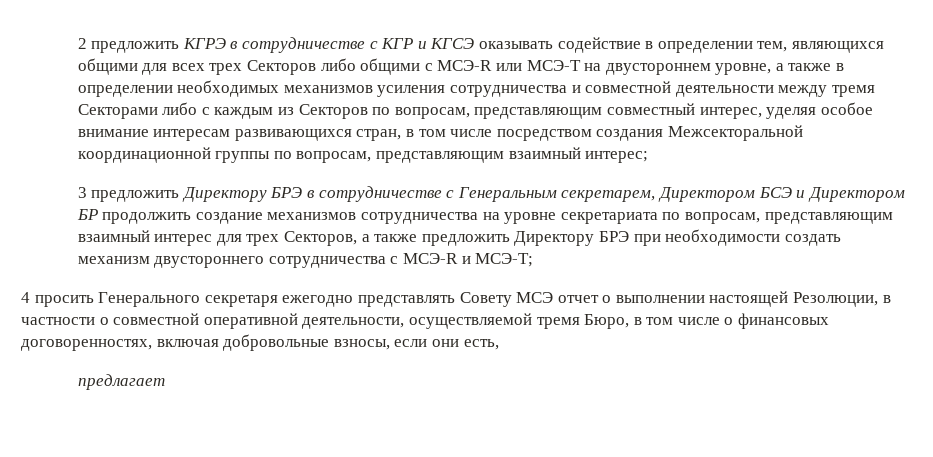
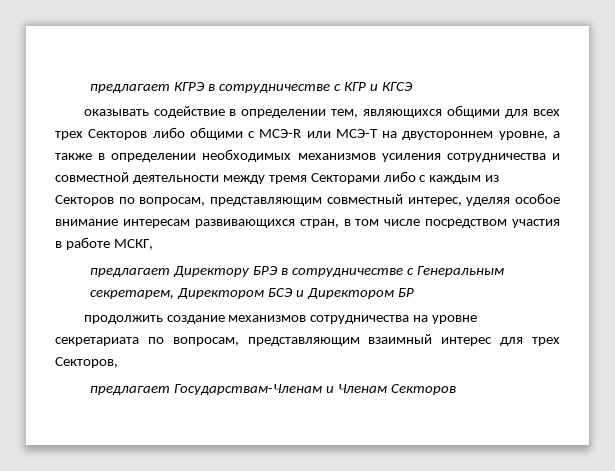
- 2 предложить КГРЭ в сотрудничестве с КГР и КГСЭ оказывать содействие в определении тем, являющихся общими для всех трех Секторов либо общими с МСЭ-R или МСЭ-Т на двустороннем уровне, а также в определении необходимых механизмов усиления сотрудничества и совместной деятельности между тремя Секторами либо с каждым из Секторов по вопросам, представляющим совместный интерес, уделяя особое внимание интересам развивающихся стран, в том числе посредством создания Межсекторальной координационной группы по вопросам, представляющим взаимный интерес;
- 3 предложить Директору БРЭ в сотрудничестве с Генеральным секретарем, Директором БСЭ и Директором БР продолжить создание механизмов сотрудничества на уровне секретариата по вопросам, представляющим взаимный интерес для трех Секторов, а также предложить Директору БРЭ при необходимости создать механизм двустороннего сотрудничества с МСЭ-R и МСЭ-T;
- 4 просить Генерального секретаря ежегодно представлять Совету МСЭ отчет о выполнении настоящей Резолюции, в частности о совместной оперативной деятельности, осуществляемой тремя Бюро, в том числе о финансовых договоренностях, включая добровольные взносы, если они есть,
- предлагает
+ предлагает КГРЭ в сотрудничестве с КГР и КГСЭ
+ оказывать содействие в определении тем, являющихся общими для всех трех Секторов либо общими с МСЭ-R или МСЭ-Т на двустороннем уровне, а также в определении необходимых механизмов усиления сотрудничества и совместной деятельности между тремя Секторами либо с каждым из Секторов по вопросам, представляющим совместный интерес, уделяя особое внимание интересам развивающихся стран, в том числе посредством участия в работе МСКГ,
+ предлагает Директору БРЭ в сотрудничестве с Генеральным секретарем, Директором БСЭ и Директором БР
+ продолжить создание механизмов сотрудничества на уровне секретариата по вопросам, представляющим взаимный интерес для трех Секторов,
+ предлагает Государствам-Членам и Членам Секторов

